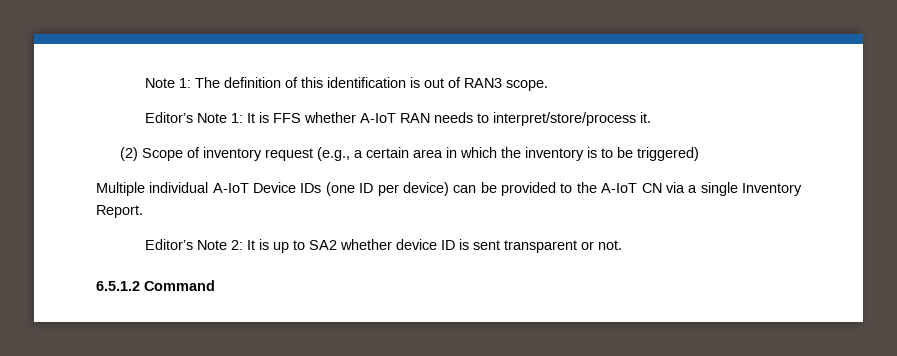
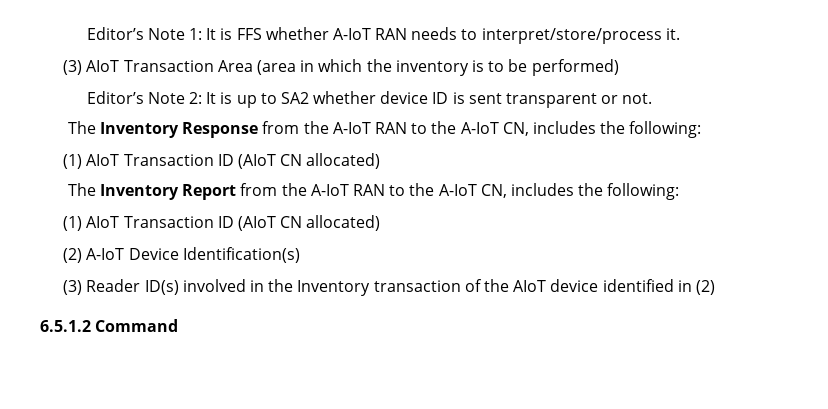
- Note 1: The definition of this identification is out of RAN3 scope.
- (2) Scope of inventory request (e.g., a certain area in which the inventory is to be triggered)
- Multiple individual A-IoT Device IDs (one ID per device) can be provided to the A-IoT CN via a single Inventory Report.
+ (3) AIoT Transaction Area (area in which the inventory is to be performed)
+ The Inventory Response from the A-IoT RAN to the A-IoT CN, includes the following:
+ (1) AIoT Transaction ID (AIoT CN allocated)
+ The Inventory Report from the A-IoT RAN to the A-IoT CN, includes the following:
+ (1) AIoT Transaction ID (AIoT CN allocated)
+ (2) A-IoT Device Identification(s)
+ (3) Reader ID(s) involved in the Inventory transaction of the AIoT device identified in (2)

